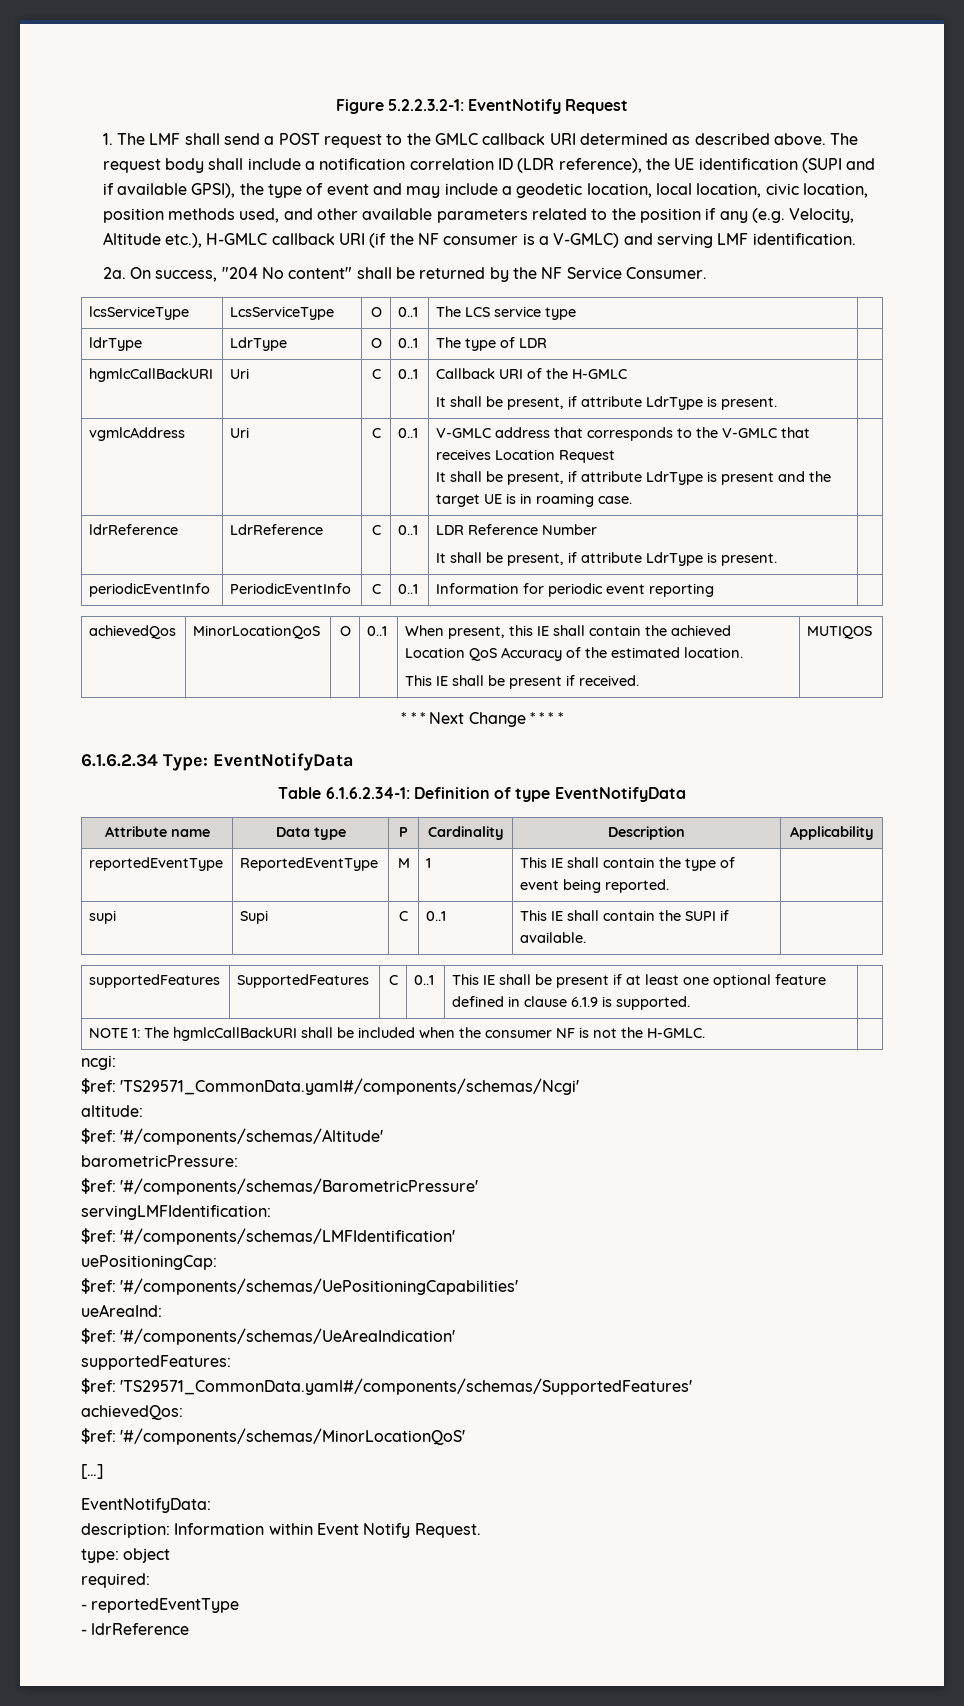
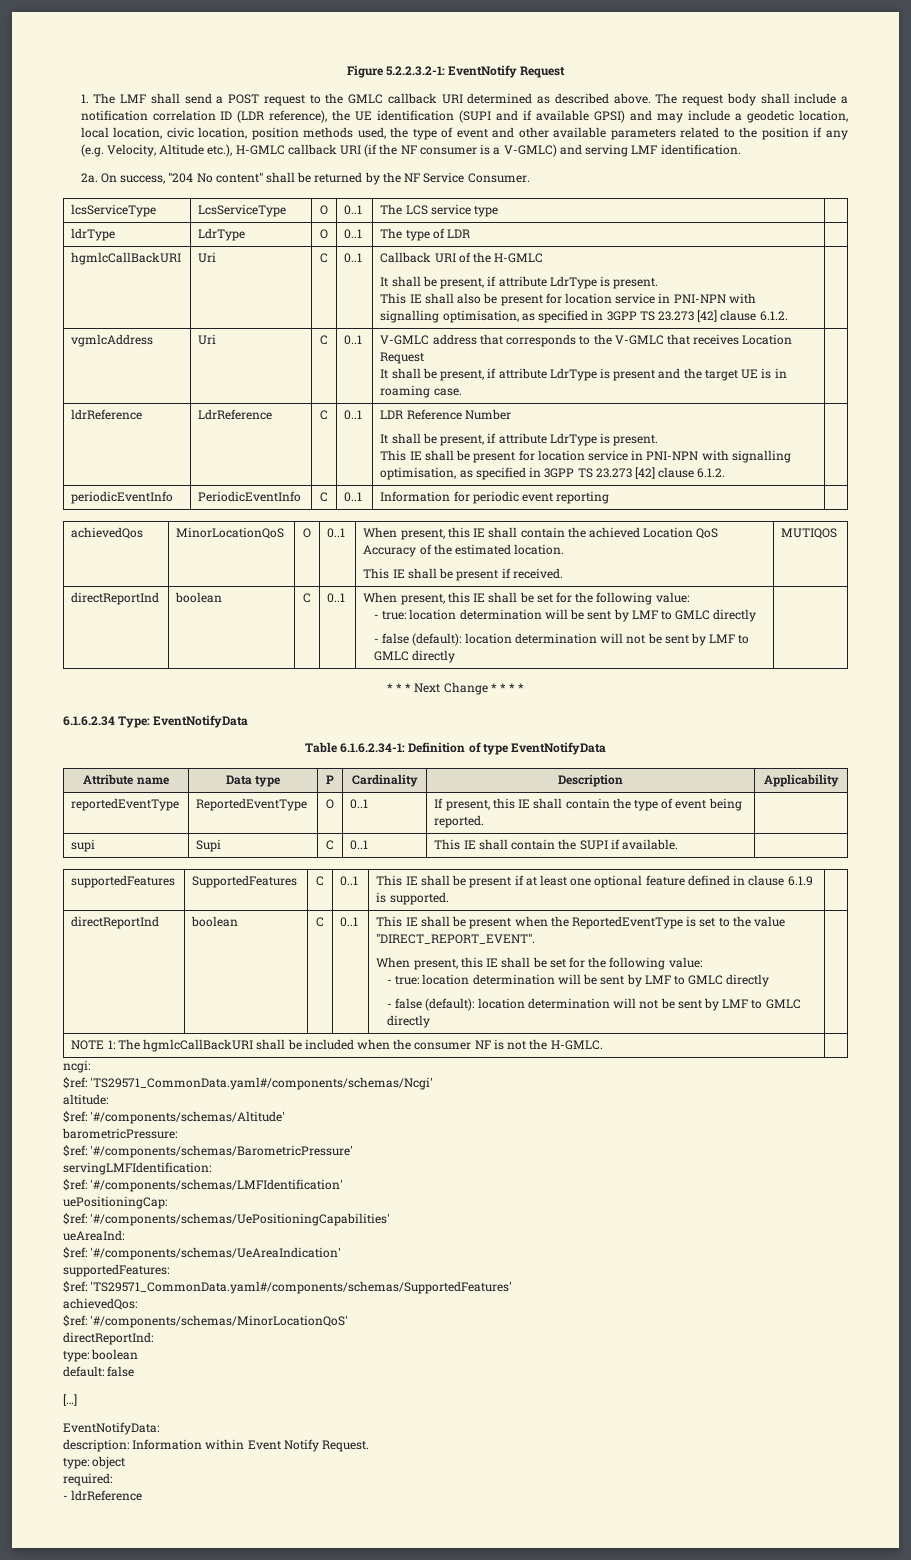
- The request body shall include a notification correlation ID (LDR reference), the UE identification (SUPI and if available GPSI), the type of event and may include a geodetic location, local location, civic location, position methods used, and other available parameters related to the position if any (e.g. Velocity, Altitude etc.), H-GMLC callback URI (if the NF consumer is a V-GMLC) and serving LMF identification.
+ The request body shall include a notification correlation ID (LDR reference), the UE identification (SUPI and if available GPSI) and may include a geodetic location, local location, civic location, position methods used, the type of event and other available parameters related to the position if any (e.g. Velocity, Altitude etc.), H-GMLC callback URI (if the NF consumer is a V-GMLC) and serving LMF identification.
+ This IE shall also be present for location service in PNI-NPN with signalling optimisation, as specified in 3GPP TS 23.273 [42] clause 6.1.2.
  ldrReference | LdrReference | C | 0..1 | LDR Reference Number
- It shall be present, if attribute LdrType is present. |
+ It shall be present, if attribute LdrType is present.
+ This IE shall be present for location service in PNI-NPN with signalling optimisation, as specified in 3GPP TS 23.273 [42] clause 6.1.2. |
+ directReportInd | boolean | C | 0..1 | When present, this IE shall be set for the following value:
+ - true: location determination will be sent by LMF to GMLC directly
+ - false (default): location determination will not be sent by LMF to GMLC directly
- reportedEventType | ReportedEventType | M | 1 | This IE shall contain the type of event being reported. |
+ reportedEventType | ReportedEventType | O | 0..1 | If present, this IE shall contain the type of event being reported. |
+ directReportInd | boolean | C | 0..1 | This IE shall be present when the ReportedEventType is set to the value "DIRECT_REPORT_EVENT".
+ When present, this IE shall be set for the following value:
+ - true: location determination will be sent by LMF to GMLC directly
+ - false (default): location determination will not be sent by LMF to GMLC directly
+ directReportInd:
+ type: boolean
+ default: false
- - reportedEventType

